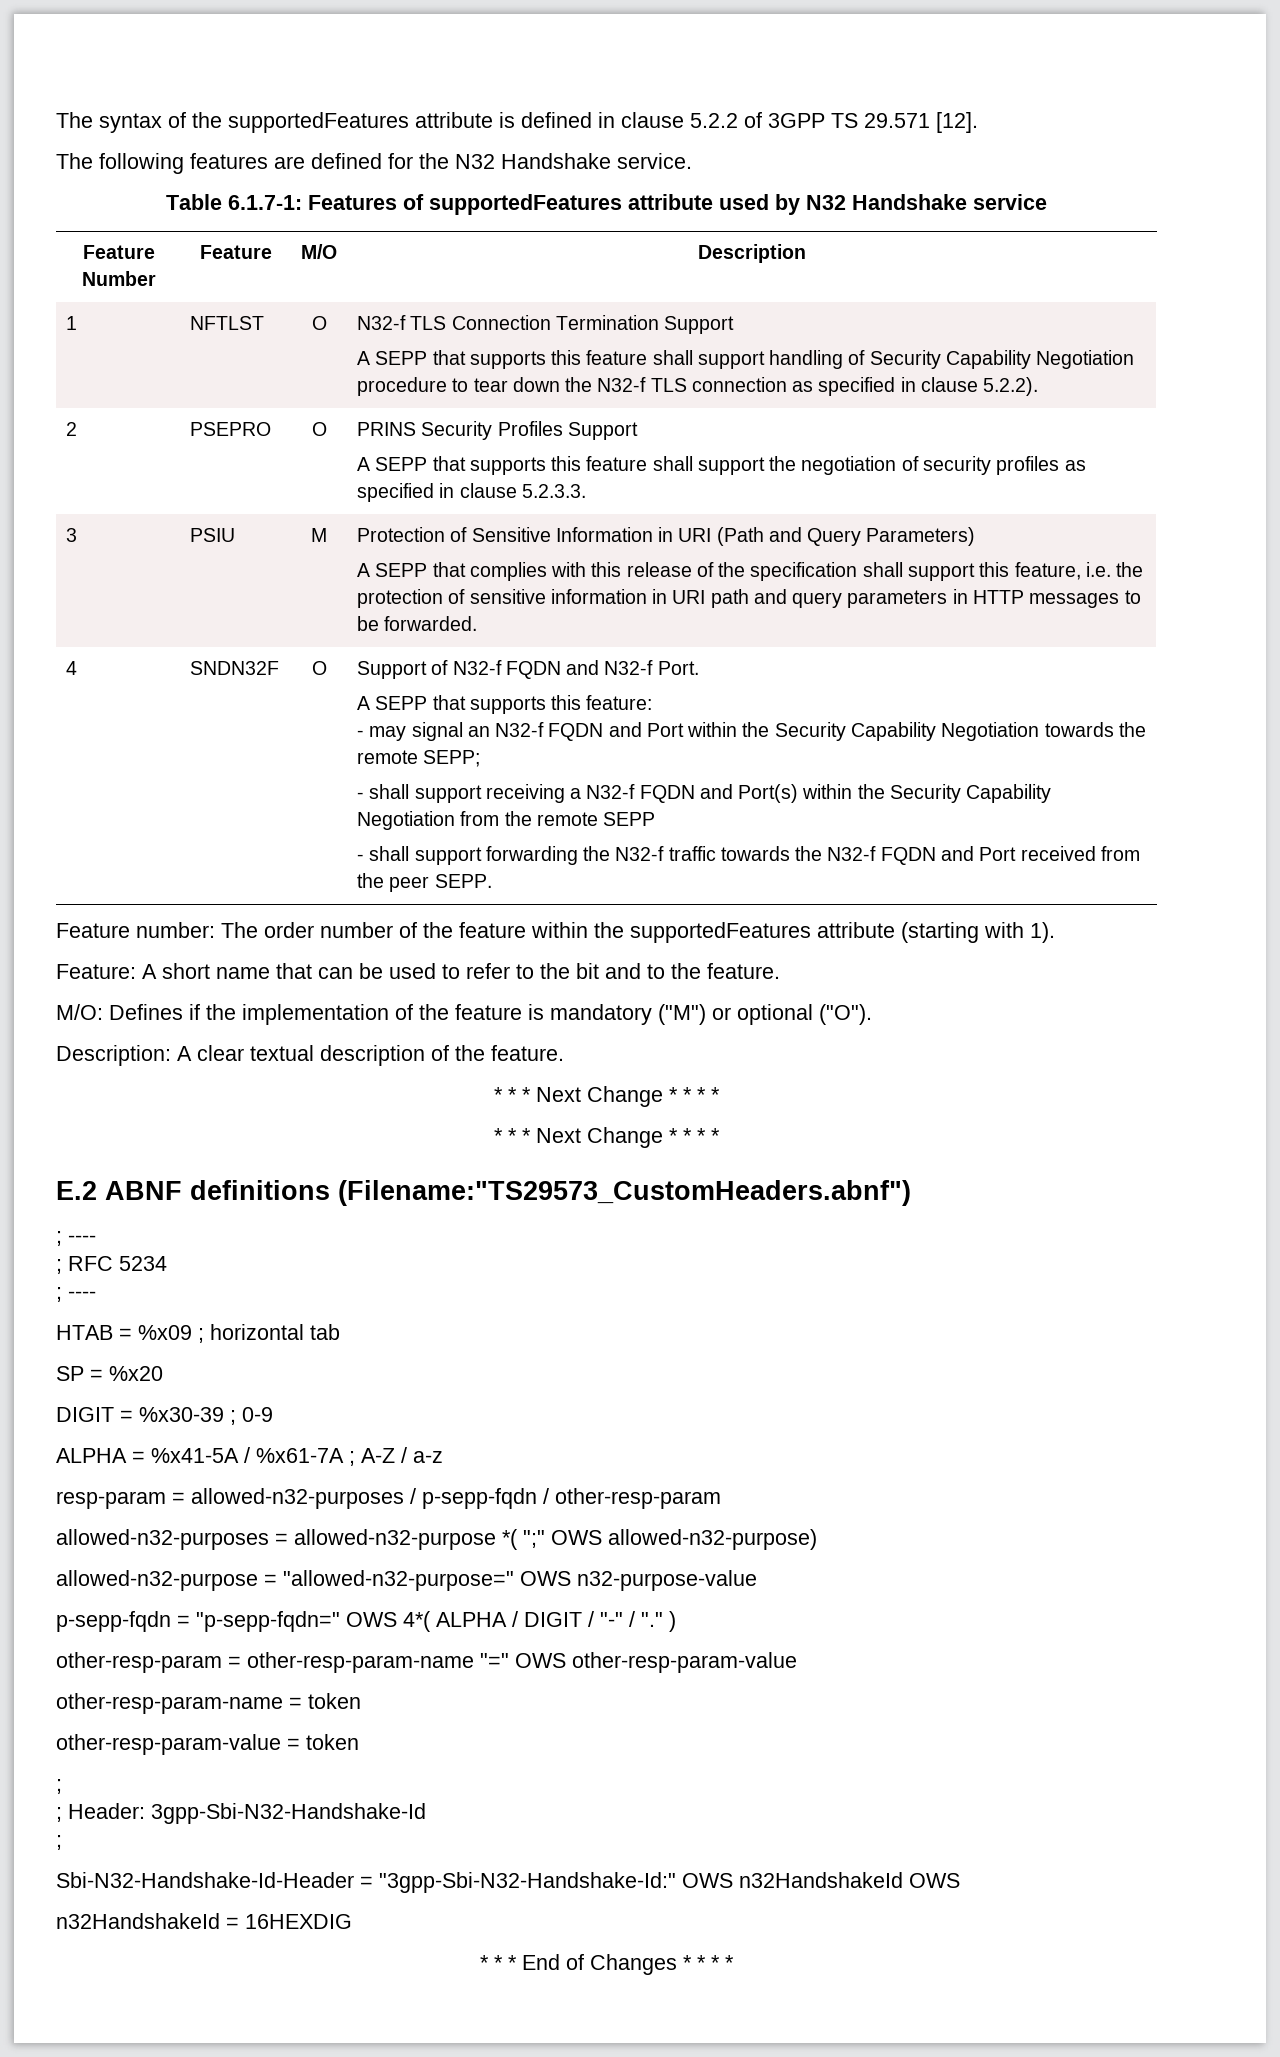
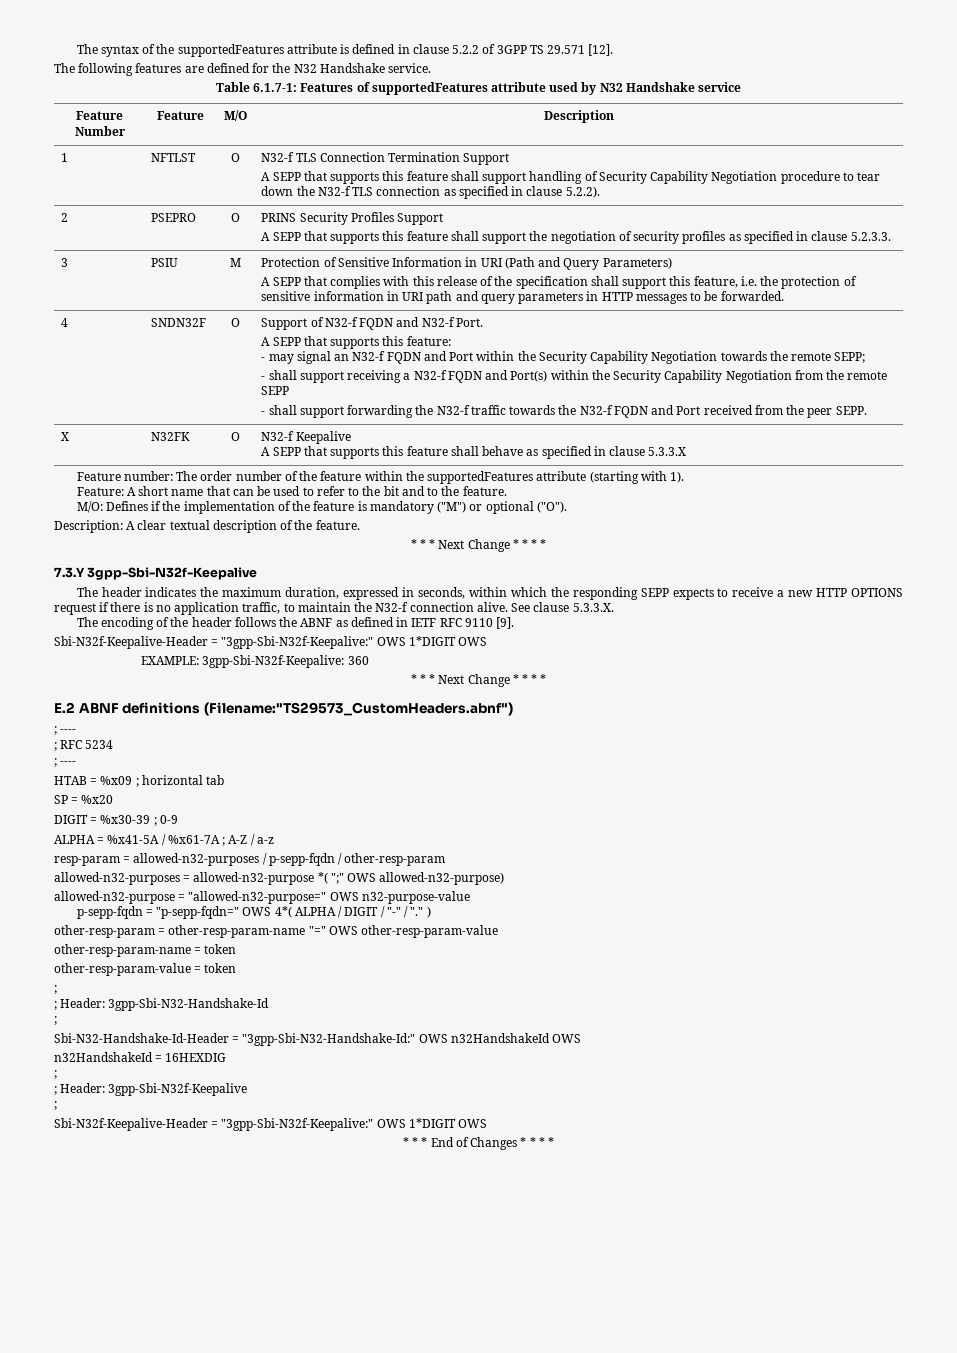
+ X | N32FK | O | N32-f Keepalive
+ A SEPP that supports this feature shall behave as specified in clause 5.3.3.X
+ 7.3.Y 3gpp-Sbi-N32f-Keepalive
+ The header indicates the maximum duration, expressed in seconds, within which the responding SEPP expects to receive a new HTTP OPTIONS request if there is no application traffic, to maintain the N32-f connection alive. See clause 5.3.3.X.
+ The encoding of the header follows the ABNF as defined in IETF RFC 9110 [9].
+ Sbi-N32f-Keepalive-Header = "3gpp-Sbi-N32f-Keepalive:" OWS 1*DIGIT OWS
+ EXAMPLE: 3gpp-Sbi-N32f-Keepalive: 360
  n32HandshakeId = 16HEXDIG
+ ;
+ ; Header: 3gpp-Sbi-N32f-Keepalive
+ ;
+ Sbi-N32f-Keepalive-Header = "3gpp-Sbi-N32f-Keepalive:" OWS 1*DIGIT OWS

